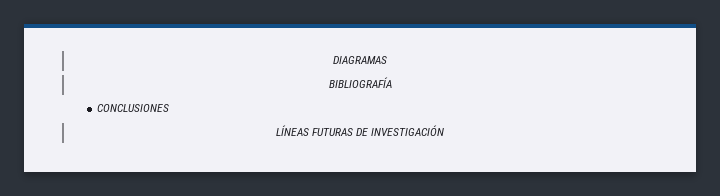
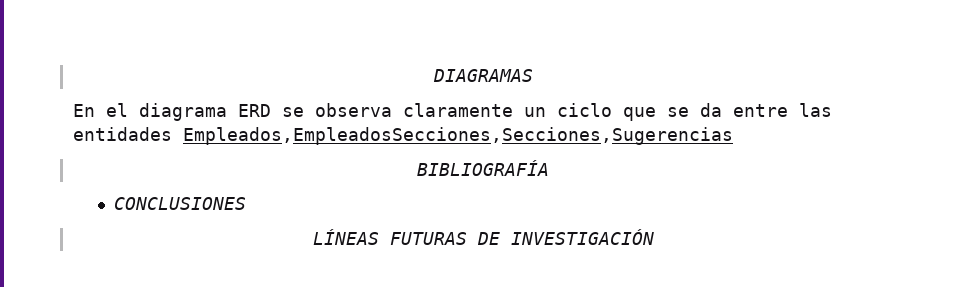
+ En el diagrama ERD se observa claramente un ciclo que se da entre las entidades Empleados,EmpleadosSecciones,Secciones,Sugerencias

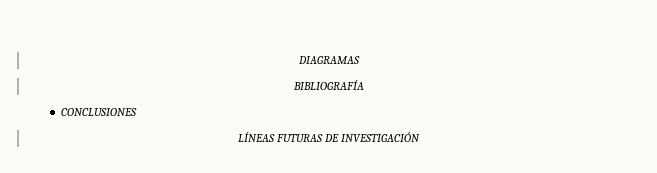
- En el diagrama ERD se observa claramente un ciclo que se da entre las entidades Empleados,EmpleadosSecciones,Secciones,Sugerencias

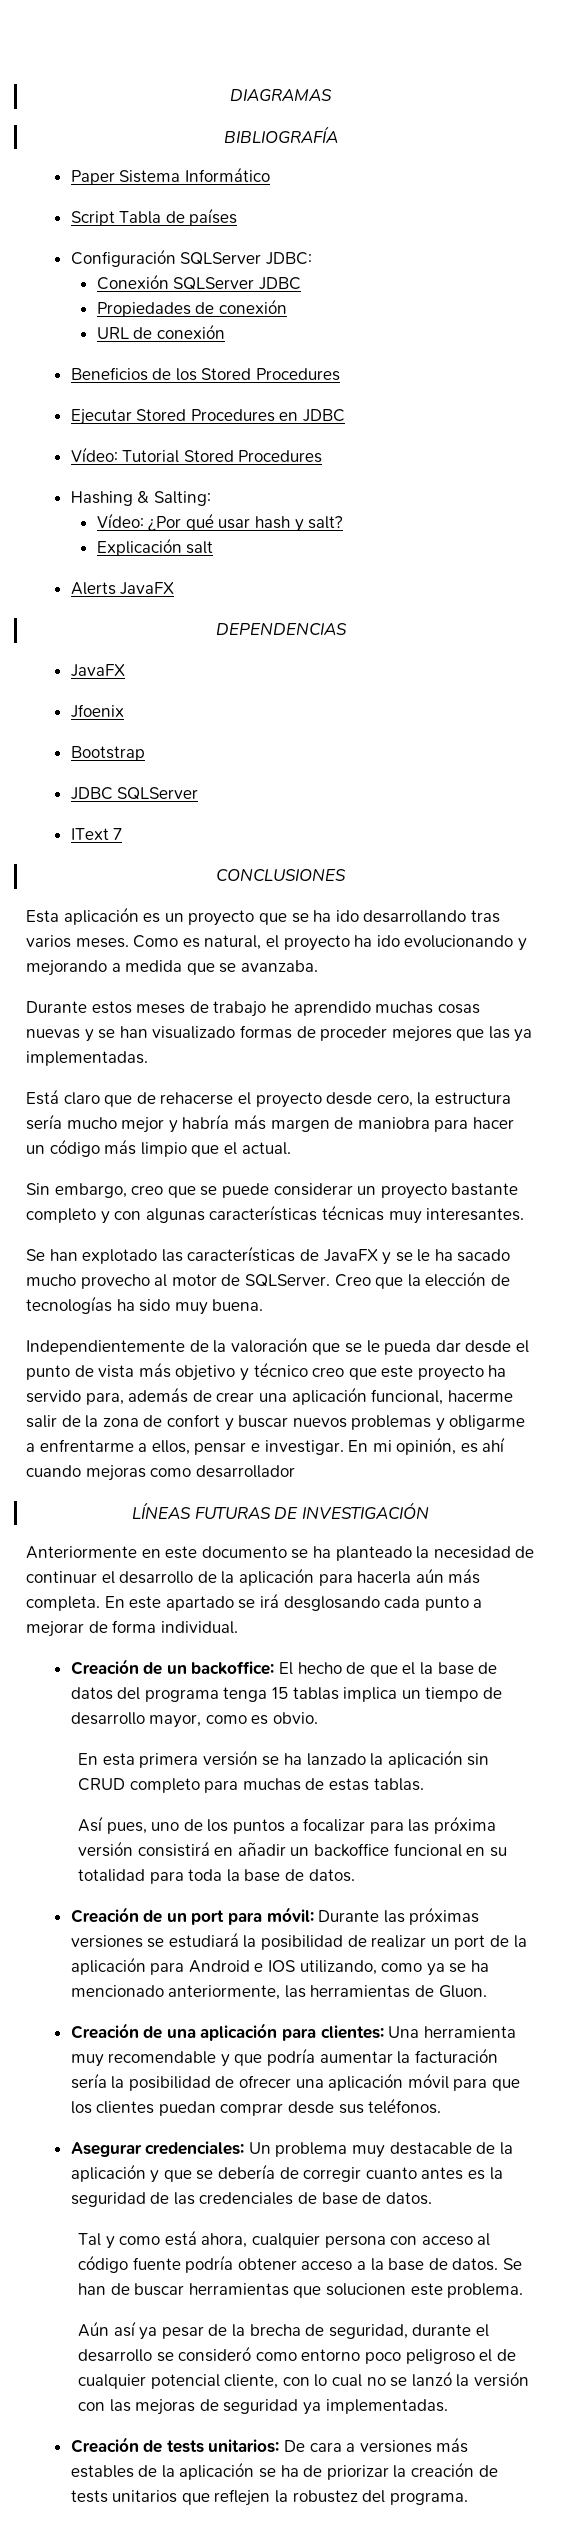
+ Paper Sistema Informático
+ Script Tabla de países
+ Configuración SQLServer JDBC:
+ Conexión SQLServer JDBC
+ Propiedades de conexión
+ URL de conexión
+ Beneficios de los Stored Procedures
+ Ejecutar Stored Procedures en JDBC
+ Vídeo: Tutorial Stored Procedures
+ Hashing & Salting:
+ Vídeo: ¿Por qué usar hash y salt?
+ Explicación salt
+ Alerts JavaFX
+ DEPENDENCIAS
+ JavaFX
+ Jfoenix
+ Bootstrap
+ JDBC SQLServer
+ IText 7
  CONCLUSIONES
+ Esta aplicación es un proyecto que se ha ido desarrollando tras varios meses. Como es natural, el proyecto ha ido evolucionando y mejorando a medida que se avanzaba.
+ Durante estos meses de trabajo he aprendido muchas cosas nuevas y se han visualizado formas de proceder mejores que las ya implementadas.
+ Está claro que de rehacerse el proyecto desde cero, la estructura sería mucho mejor y habría más margen de maniobra para hacer un código más limpio que el actual.
+ Sin embargo, creo que se puede considerar un proyecto bastante completo y con algunas características técnicas muy interesantes.
+ Se han explotado las características de JavaFX y se le ha sacado mucho provecho al motor de SQLServer. Creo que la elección de tecnologías ha sido muy buena.
+ Independientemente de la valoración que se le pueda dar desde el punto de vista más objetivo y técnico creo que este proyecto ha servido para, además de crear una aplicación funcional, hacerme salir de la zona de confort y buscar nuevos problemas y obligarme a enfrentarme a ellos, pensar e investigar. En mi opinión, es ahí cuando mejoras como desarrollador
  LÍNEAS FUTURAS DE INVESTIGACIÓN
+ Anteriormente en este documento se ha planteado la necesidad de continuar el desarrollo de la aplicación para hacerla aún más completa. En este apartado se irá desglosando cada punto a mejorar de forma individual.
+ Creación de un backoffice: El hecho de que el la base de datos del programa tenga 15 tablas implica un tiempo de desarrollo mayor, como es obvio.
+ En esta primera versión se ha lanzado la aplicación sin CRUD completo para muchas de estas tablas.
+ Así pues, uno de los puntos a focalizar para las próxima versión consistirá en añadir un backoffice funcional en su totalidad para toda la base de datos.
+ Creación de un port para móvil: Durante las próximas versiones se estudiará la posibilidad de realizar un port de la aplicación para Android e IOS utilizando, como ya se ha mencionado anteriormente, las herramientas de Gluon.
+ Creación de una aplicación para clientes: Una herramienta muy recomendable y que podría aumentar la facturación sería la posibilidad de ofrecer una aplicación móvil para que los clientes puedan comprar desde sus teléfonos.
+ Asegurar credenciales: Un problema muy destacable de la aplicación y que se debería de corregir cuanto antes es la seguridad de las credenciales de base de datos.
+ Tal y como está ahora, cualquier persona con acceso al código fuente podría obtener acceso a la base de datos. Se han de buscar herramientas que solucionen este problema.
+ Aún así ya pesar de la brecha de seguridad, durante el desarrollo se consideró como entorno poco peligroso el de cualquier potencial cliente, con lo cual no se lanzó la versión con las mejoras de seguridad ya implementadas.
+ Creación de tests unitarios: De cara a versiones más estables de la aplicación se ha de priorizar la creación de tests unitarios que reflejen la robustez del programa.

